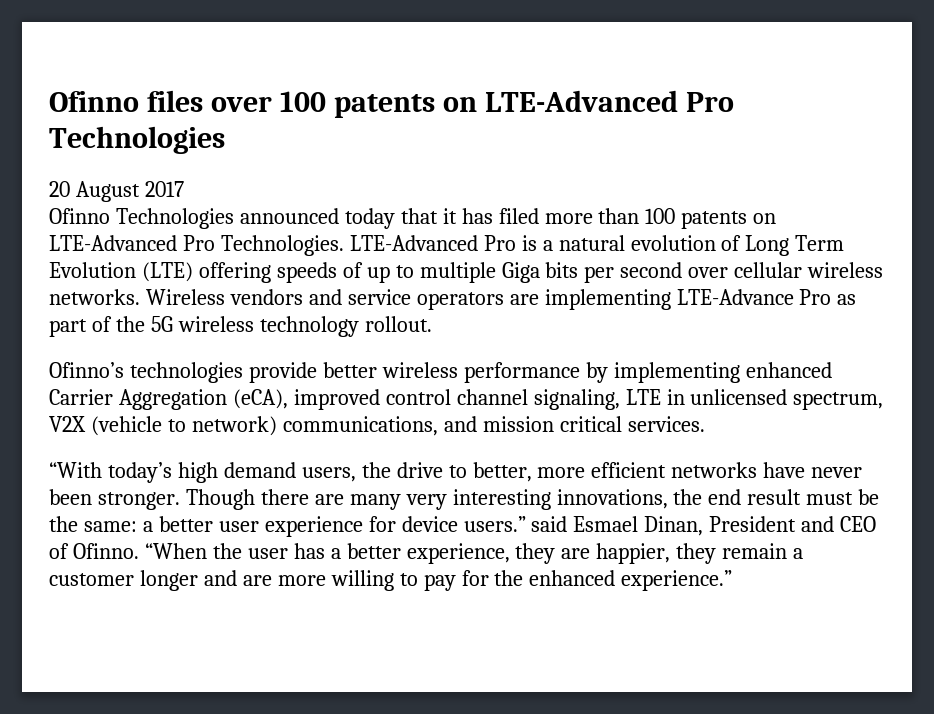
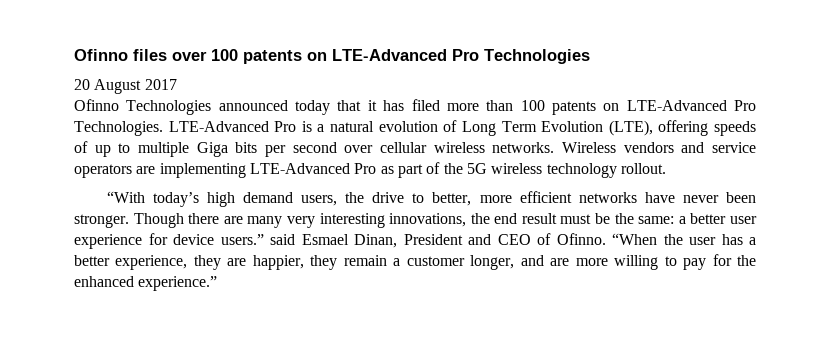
- LTE-Advanced Pro is a natural evolution of Long Term Evolution (LTE) offering speeds of up to multiple Giga bits per second over cellular wireless networks.
+ LTE-Advanced Pro is a natural evolution of Long Term Evolution (LTE), offering speeds of up to multiple Giga bits per second over cellular wireless networks.
- Wireless vendors and service operators are implementing LTE-Advance Pro as part of the 5G wireless technology rollout.
+ Wireless vendors and service operators are implementing LTE-Advanced Pro as part of the 5G wireless technology rollout.
- Ofinno’s technologies provide better wireless performance by implementing enhanced Carrier Aggregation (eCA), improved control channel signaling, LTE in unlicensed spectrum, V2X (vehicle to network) communications, and mission critical services.
- “When the user has a better experience, they are happier, they remain a customer longer and are more willing to pay for the enhanced experience.”
+ “When the user has a better experience, they are happier, they remain a customer longer, and are more willing to pay for the enhanced experience.”

